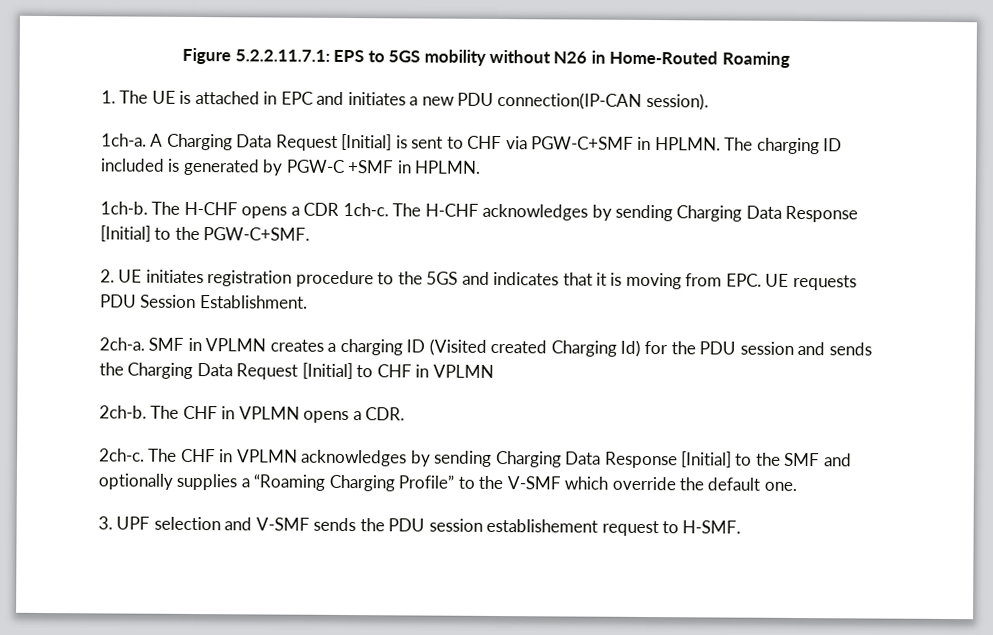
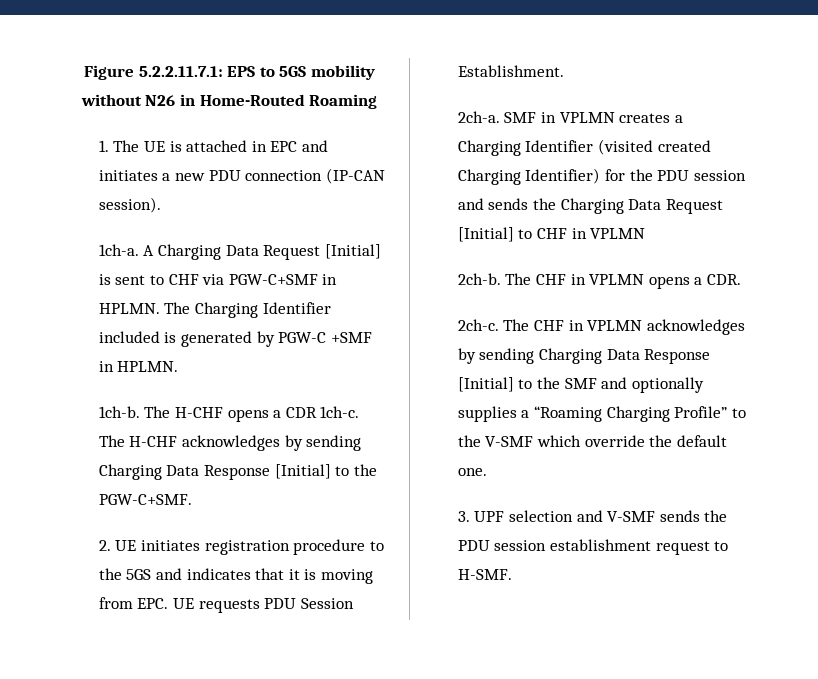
- 1. The UE is attached in EPC and initiates a new PDU connection(IP-CAN session).
+ 1. The UE is attached in EPC and initiates a new PDU connection (IP-CAN session).
- The charging ID included is generated by PGW-C +SMF in HPLMN.
+ The Charging Identifier included is generated by PGW-C +SMF in HPLMN.
- SMF in VPLMN creates a charging ID (Visited created Charging Id) for the PDU session and sends the Charging Data Request [Initial] to CHF in VPLMN
+ SMF in VPLMN creates a Charging Identifier (visited created Charging Identifier) for the PDU session and sends the Charging Data Request [Initial] to CHF in VPLMN
- 3. UPF selection and V-SMF sends the PDU session establishement request to H-SMF.
+ 3. UPF selection and V-SMF sends the PDU session establishment request to H-SMF.

